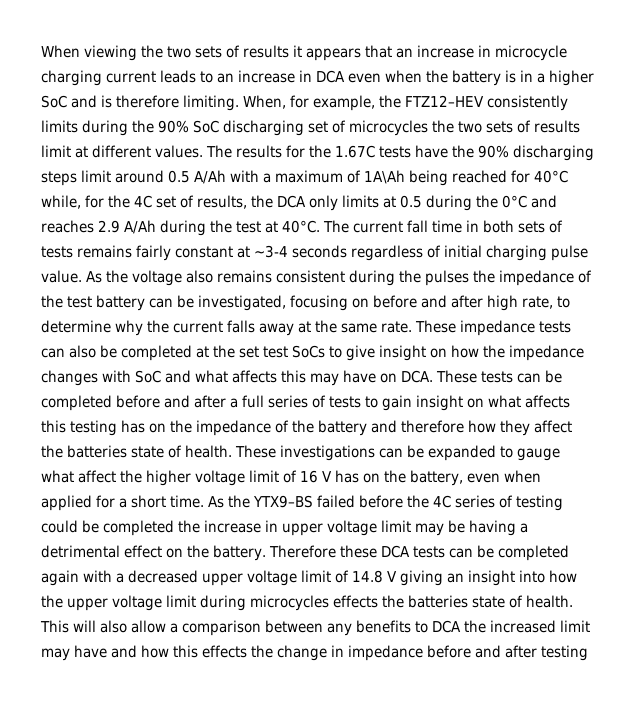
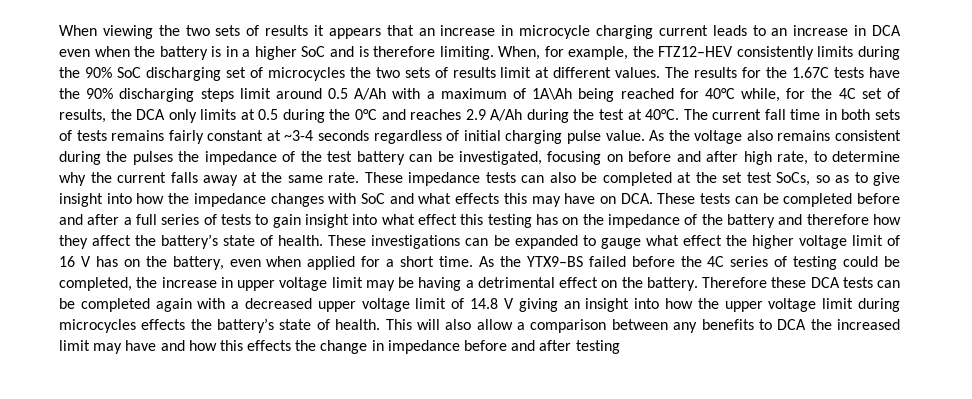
- These impedance tests can also be completed at the set test SoCs to give insight on how the impedance changes with SoC and what affects this may have on DCA. These tests can be completed before and after a full series of tests to gain insight on what affects this testing has on the impedance of the battery and therefore how they affect the batteries state of health.
+ These impedance tests can also be completed at the set test SoCs, so as to give insight into how the impedance changes with SoC and what effects this may have on DCA. These tests can be completed before and after a full series of tests to gain insight into what effect this testing has on the impedance of the battery and therefore how they affect the battery’s state of health.
- These investigations can be expanded to gauge what affect the higher voltage limit of 16 V has on the battery, even when applied for a short time.
+ These investigations can be expanded to gauge what effect the higher voltage limit of 16 V has on the battery, even when applied for a short time.
- As the YTX9–BS failed before the 4C series of testing could be completed the increase in upper voltage limit may be having a detrimental effect on the battery.
+ As the YTX9–BS failed before the 4C series of testing could be completed, the increase in upper voltage limit may be having a detrimental effect on the battery.
- Therefore these DCA tests can be completed again with a decreased upper voltage limit of 14.8 V giving an insight into how the upper voltage limit during microcycles effects the batteries state of health.
+ Therefore these DCA tests can be completed again with a decreased upper voltage limit of 14.8 V giving an insight into how the upper voltage limit during microcycles effects the battery’s state of health.

